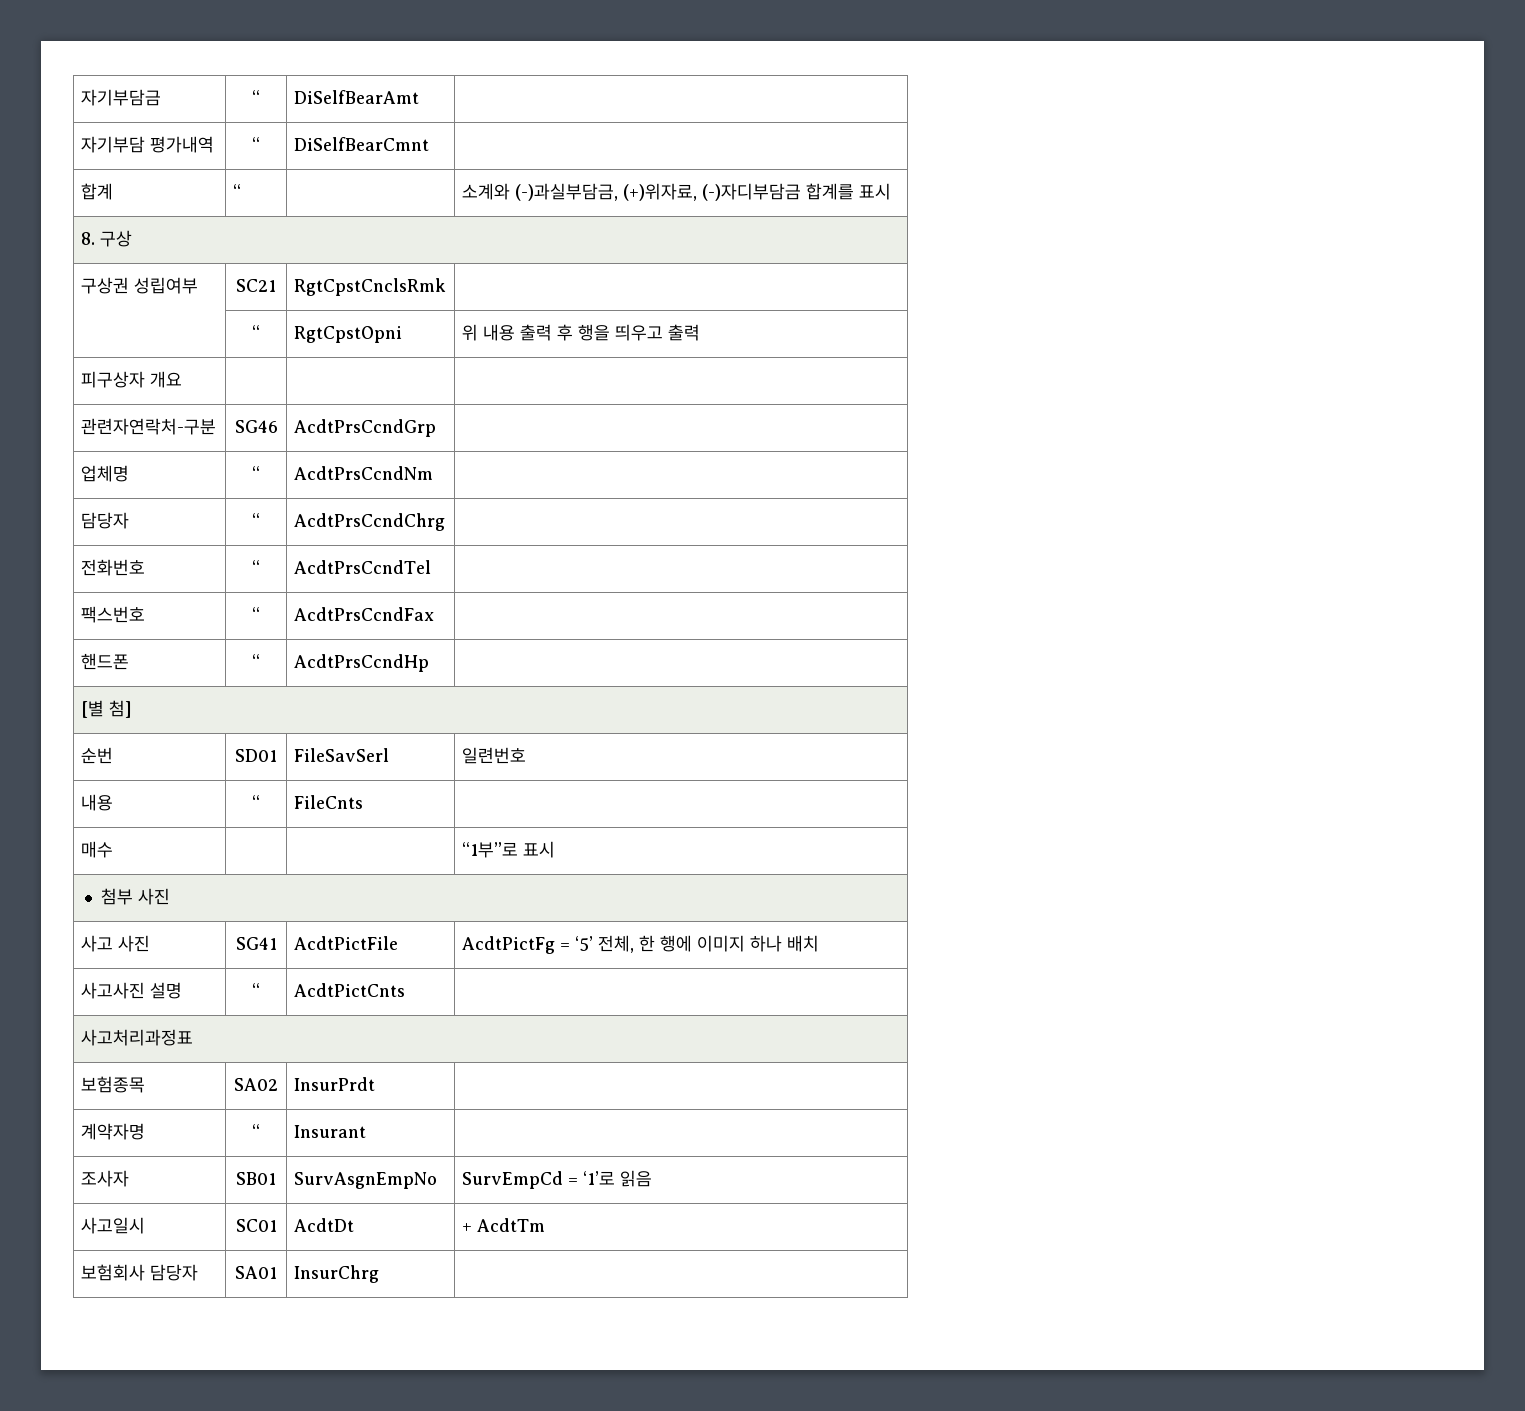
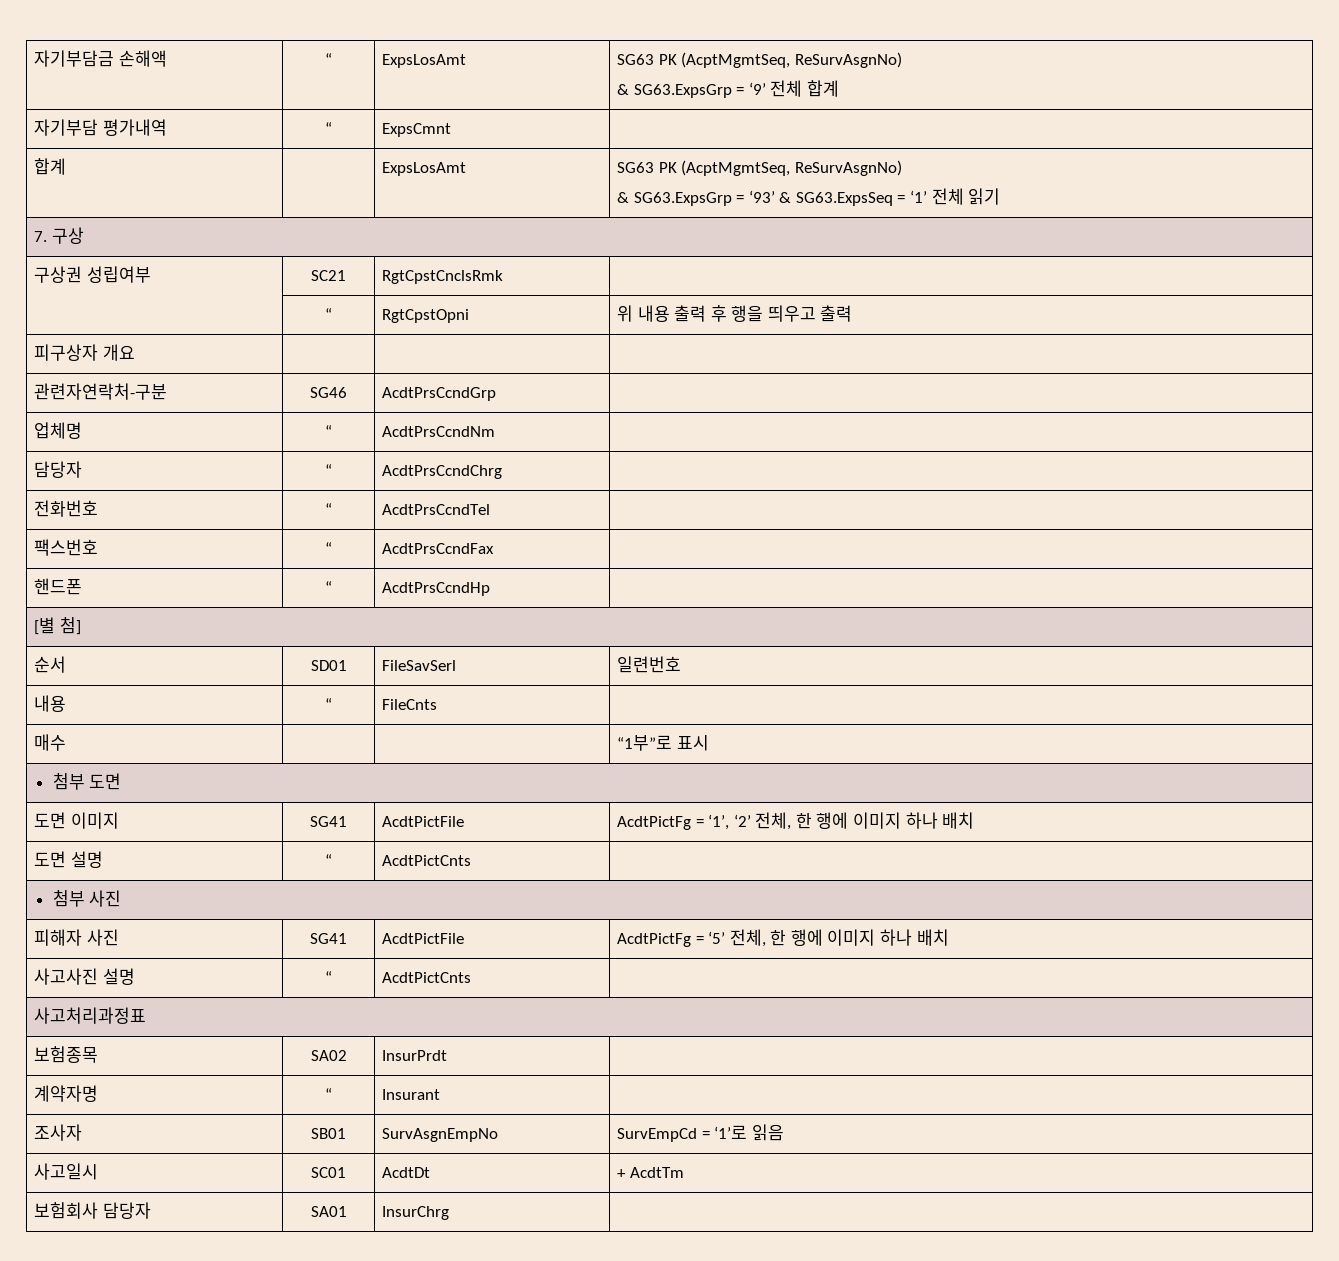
- 자기부담금 | “ | DiSelfBearAmt |
+ 자기부담금 손해액 | “ | ExpsLosAmt | SG63 PK (AcptMgmtSeq, ReSurvAsgnNo)
+ & SG63.ExpsGrp = ‘9’ 전체 합계
- 자기부담 평가내역 | “ | DiSelfBearCmnt |
+ 자기부담 평가내역 | “ | ExpsCmnt |
- 합계 | “ | | 소계와 (-)과실부담금, (+)위자료, (-)자디부담금 합계를 표시
- 8. 구상
+ 합계 | | ExpsLosAmt | SG63 PK (AcptMgmtSeq, ReSurvAsgnNo)
+ & SG63.ExpsGrp = ‘93’ & SG63.ExpsSeq = ‘1’ 전체 읽기
+ 7. 구상
- 순번 | SD01 | FileSavSerl | 일련번호
+ 순서 | SD01 | FileSavSerl | 일련번호
+ 첨부 도면
+ 도면 이미지 | SG41 | AcdtPictFile | AcdtPictFg = ‘1’, ‘2’ 전체, 한 행에 이미지 하나 배치
+ 도면 설명 | “ | AcdtPictCnts |
- 사고 사진 | SG41 | AcdtPictFile | AcdtPictFg = ‘5’ 전체, 한 행에 이미지 하나 배치
+ 피해자 사진 | SG41 | AcdtPictFile | AcdtPictFg = ‘5’ 전체, 한 행에 이미지 하나 배치

